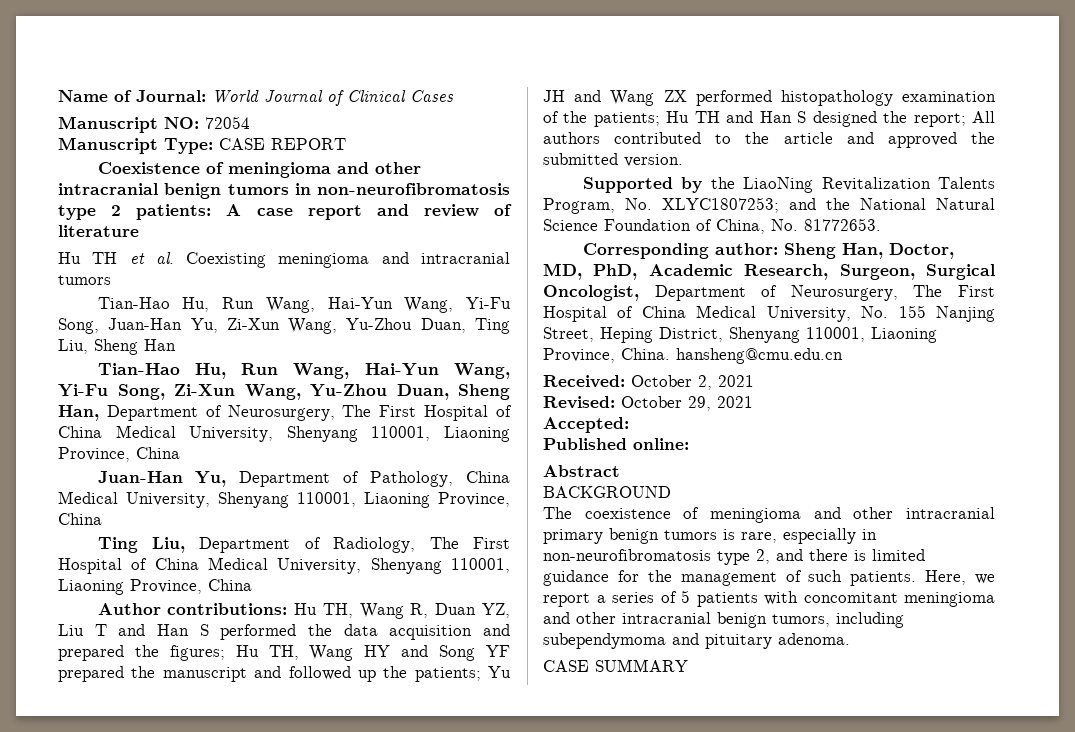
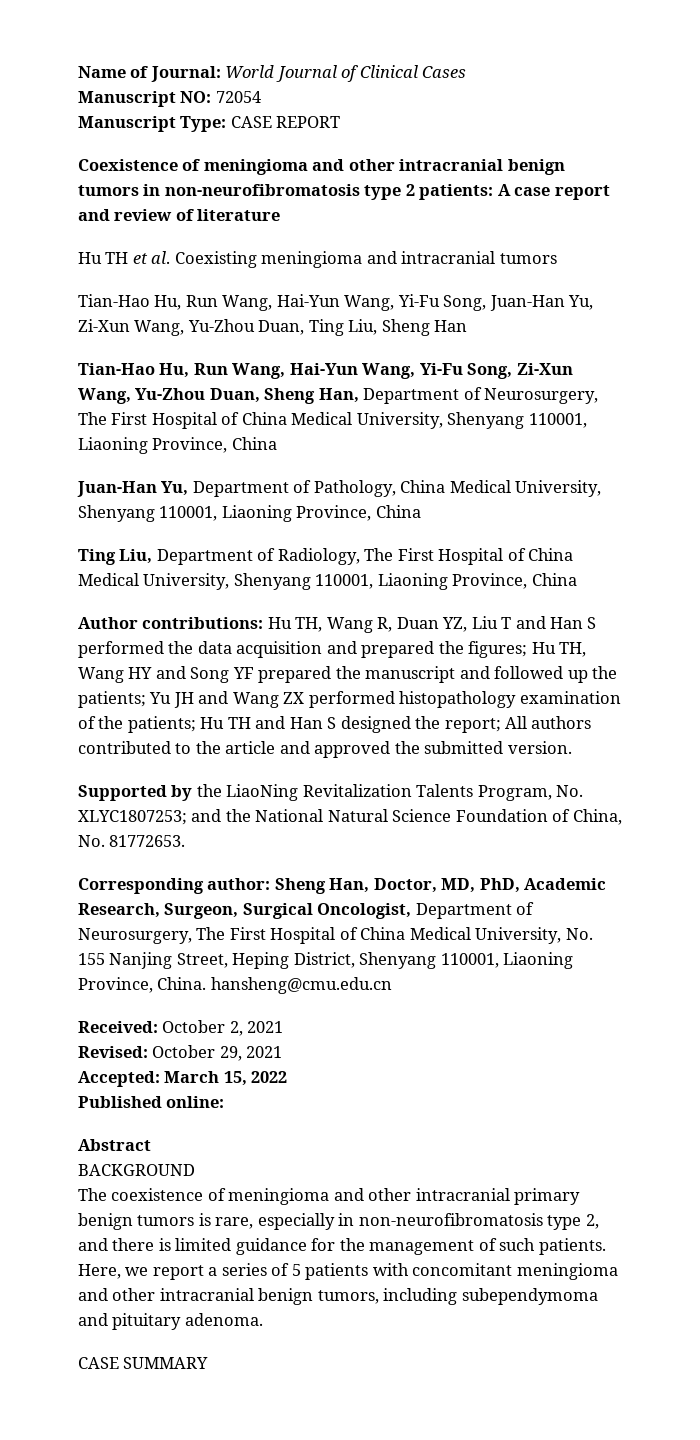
- Accepted:
+ Accepted: March 15, 2022

